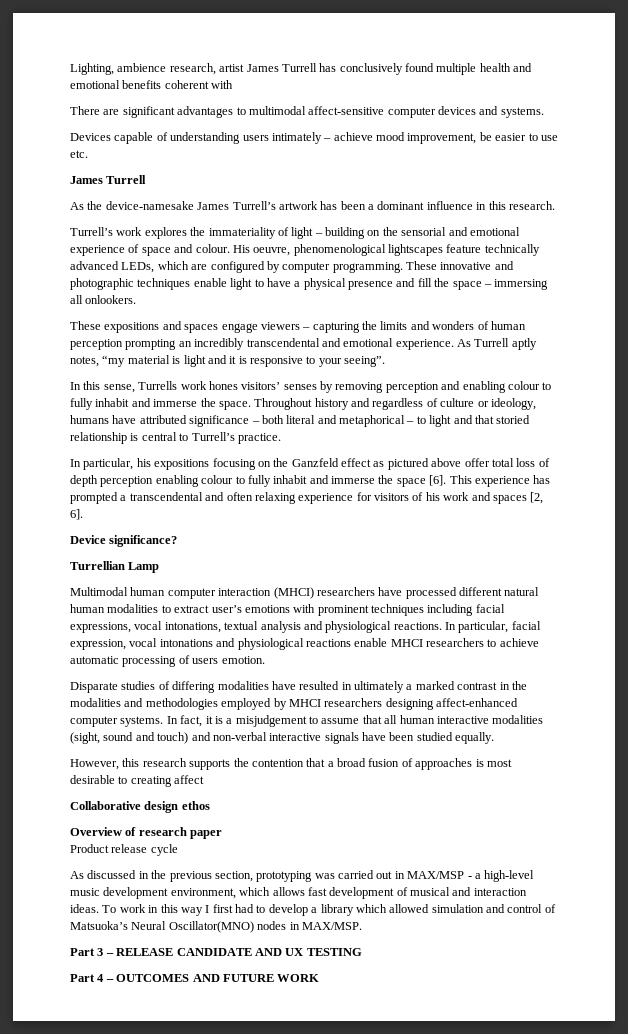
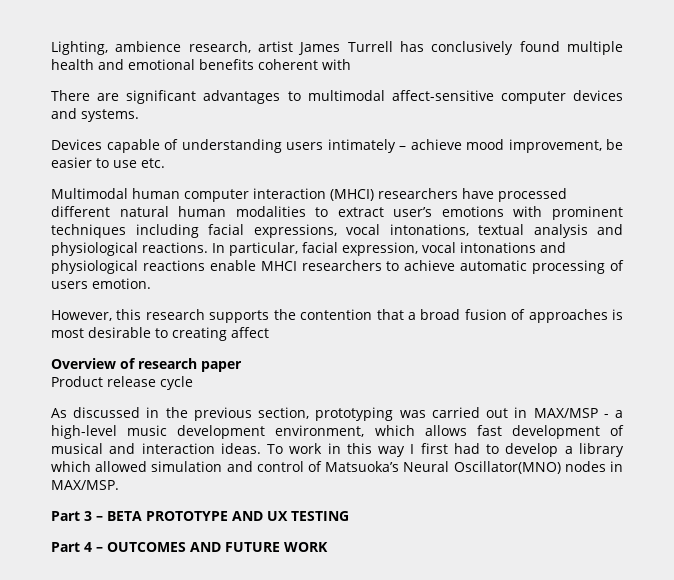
  Devices capable of understanding users intimately – achieve mood improvement, be easier to use etc.
- James Turrell
- As the device-namesake James Turrell’s artwork has been a dominant influence in this research.
- Turrell’s work explores the immateriality of light – building on the sensorial and emotional experience of space and colour. His oeuvre, phenomenological lightscapes feature technically advanced LEDs, which are configured by computer programming. These innovative and photographic techniques enable light to have a physical presence and fill the space – immersing all onlookers.
- These expositions and spaces engage viewers – capturing the limits and wonders of human perception prompting an incredibly transcendental and emotional experience. As Turrell aptly notes, “my material is light and it is responsive to your seeing”.
- In this sense, Turrells work hones visitors’ senses by removing perception and enabling colour to fully inhabit and immerse the space. Throughout history and regardless of culture or ideology, humans have attributed significance – both literal and metaphorical – to light and that storied relationship is central to Turrell’s practice.
- In particular, his expositions focusing on the Ganzfeld effect as pictured above offer total loss of depth perception enabling colour to fully inhabit and immerse the space [6]. This experience has prompted a transcendental and often relaxing experience for visitors of his work and spaces [2, 6].
- Device significance?
- Turrellian Lamp
- Disparate studies of differing modalities have resulted in ultimately a marked contrast in the modalities and methodologies employed by MHCI researchers designing affect-enhanced computer systems. In fact, it is a misjudgement to assume that all human interactive modalities (sight, sound and touch) and non-verbal interactive signals have been studied equally.
- Collaborative design ethos
- Part 3 – RELEASE CANDIDATE AND UX TESTING
+ Part 3 – BETA PROTOTYPE AND UX TESTING

